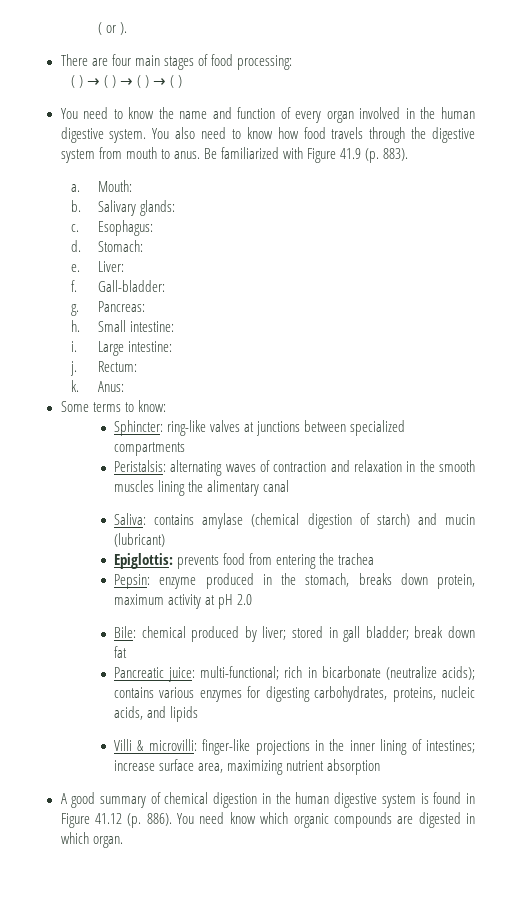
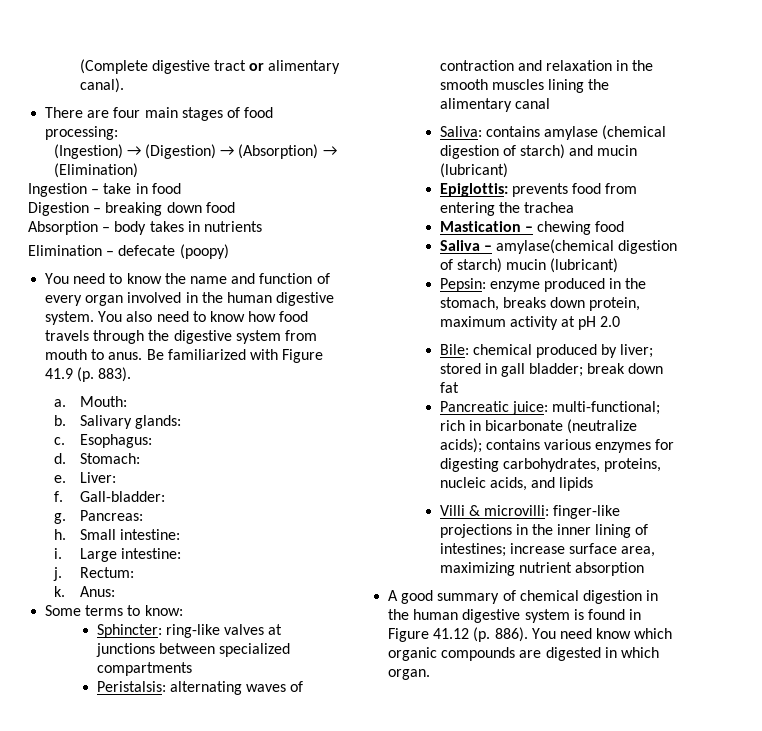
- ( or ).
+ (Complete digestive tract or alimentary canal).
- ( ) → ( ) → ( ) → ( )
+ (Ingestion) → (Digestion) → (Absorption) → (Elimination)
+ Ingestion – take in food
+ Digestion – breaking down food
+ Absorption – body takes in nutrients
+ Elimination – defecate (poopy)
+ Mastication – chewing food
+ Saliva – amylase(chemical digestion of starch) mucin (lubricant)

